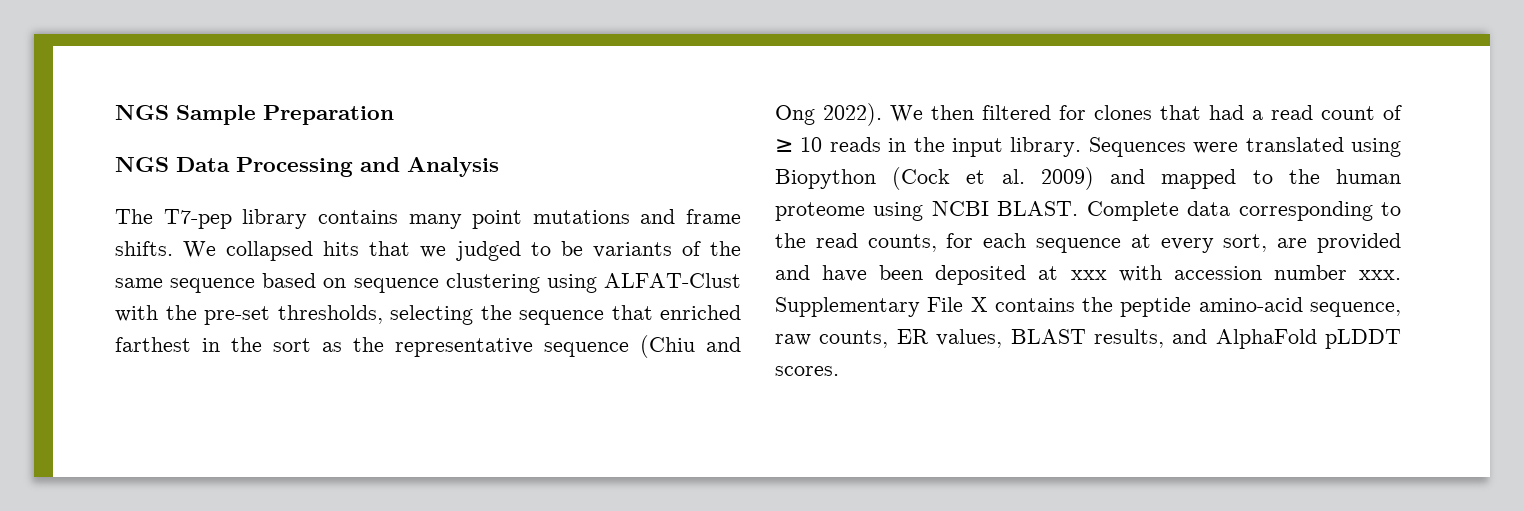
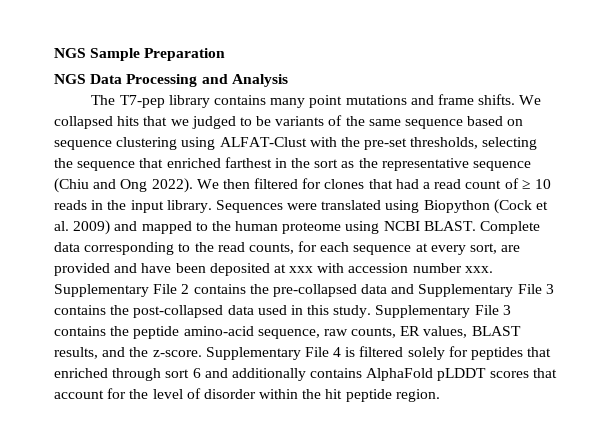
- Supplementary File X contains the peptide amino-acid sequence, raw counts, ER values, BLAST results, and AlphaFold pLDDT scores.
+ Supplementary File 2 contains the pre-collapsed data and Supplementary File 3 contains the post-collapsed data used in this study. Supplementary File 3 contains the peptide amino-acid sequence, raw counts, ER values, BLAST results, and the z-score. Supplementary File 4 is filtered solely for peptides that enriched through sort 6 and additionally contains AlphaFold pLDDT scores that account for the level of disorder within the hit peptide region.

